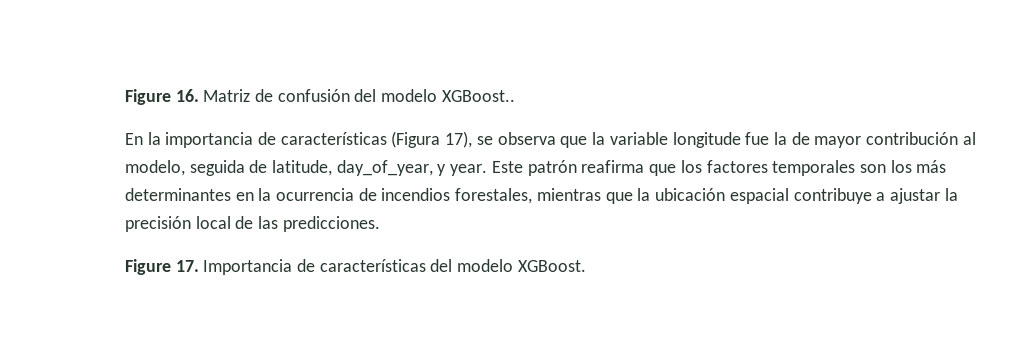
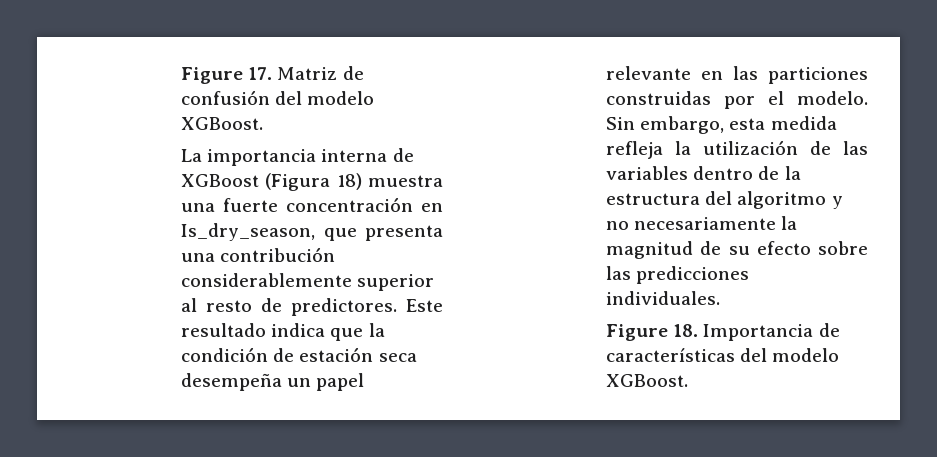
- Figure 16. Matriz de confusión del modelo XGBoost..
- En la importancia de características (Figura 17), se observa que la variable longitude fue la de mayor contribución al modelo, seguida de latitude, day_of_year, y year. Este patrón reafirma que los factores temporales son los más determinantes en la ocurrencia de incendios forestales, mientras que la ubicación espacial contribuye a ajustar la precisión local de las predicciones.
- Figure 17. Importancia de características del modelo XGBoost.
+ Figure 17. Matriz de confusión del modelo XGBoost.
+ La importancia interna de XGBoost (Figura 18) muestra una fuerte concentración en Is_dry_season, que presenta una contribución considerablemente superior al resto de predictores. Este resultado indica que la condición de estación seca desempeña un papel relevante en las particiones construidas por el modelo. Sin embargo, esta medida refleja la utilización de las variables dentro de la estructura del algoritmo y no necesariamente la magnitud de su efecto sobre las predicciones individuales.
+ Figure 18. Importancia de características del modelo XGBoost.

